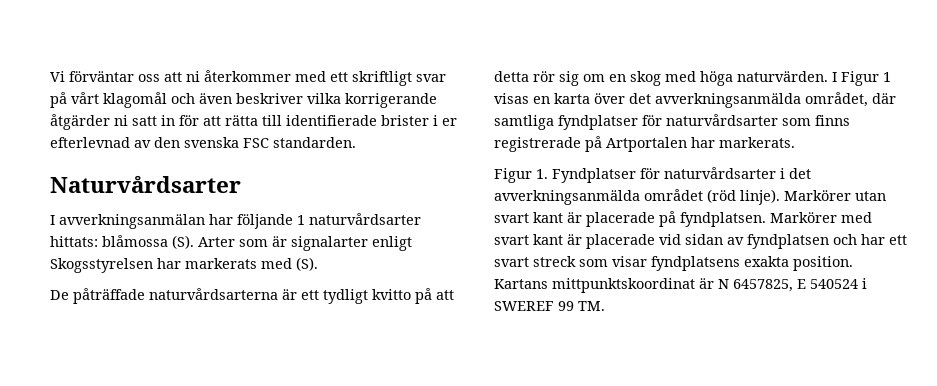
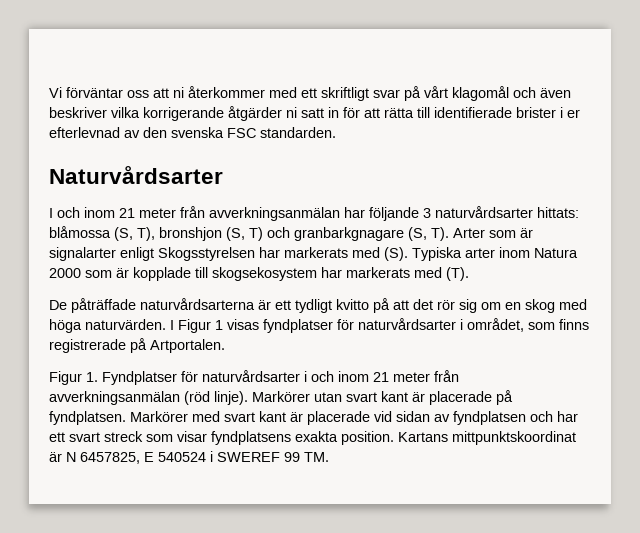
- I avverkningsanmälan har följande 1 naturvårdsarter hittats: blåmossa (S). Arter som är signalarter enligt Skogsstyrelsen har markerats med (S).
+ I och inom 21 meter från avverkningsanmälan har följande 3 naturvårdsarter hittats: blåmossa (S, T), bronshjon (S, T) och granbarkgnagare (S, T). Arter som är signalarter enligt Skogsstyrelsen har markerats med (S). Typiska arter inom Natura 2000 som är kopplade till skogsekosystem har markerats med (T).
- De påträffade naturvårdsarterna är ett tydligt kvitto på att detta rör sig om en skog med höga naturvärden.
+ De påträffade naturvårdsarterna är ett tydligt kvitto på att det rör sig om en skog med höga naturvärden.
- I Figur 1 visas en karta över det avverkningsanmälda området, där samtliga fyndplatser för naturvårdsarter som finns registrerade på Artportalen har markerats.
+ I Figur 1 visas fyndplatser för naturvårdsarter i området, som finns registrerade på Artportalen.
- Figur 1. Fyndplatser för naturvårdsarter i det avverkningsanmälda området (röd linje).
+ Figur 1. Fyndplatser för naturvårdsarter i och inom 21 meter från avverkningsanmälan (röd linje).

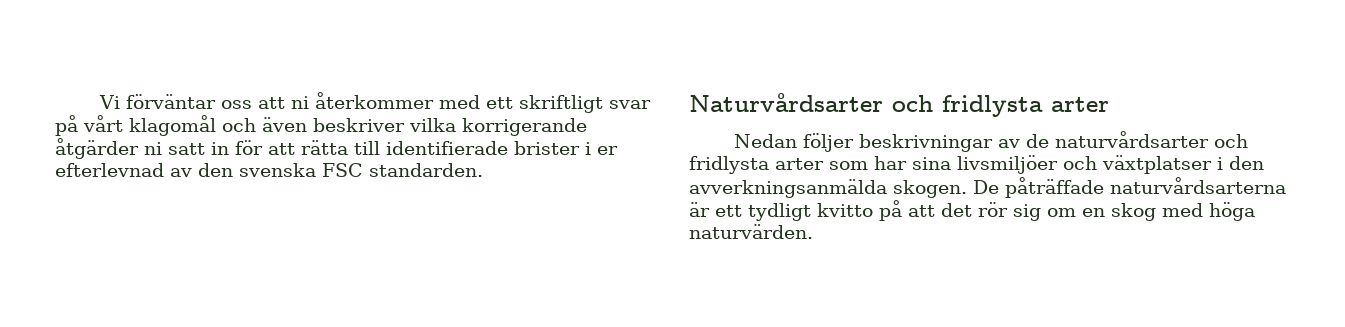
- Naturvårdsarter
- I och inom 21 meter från avverkningsanmälan har följande 3 naturvårdsarter hittats: blåmossa (S, T), bronshjon (S, T) och granbarkgnagare (S, T). Arter som är signalarter enligt Skogsstyrelsen har markerats med (S). Typiska arter inom Natura 2000 som är kopplade till skogsekosystem har markerats med (T).
- De påträffade naturvårdsarterna är ett tydligt kvitto på att det rör sig om en skog med höga naturvärden. I Figur 1 visas fyndplatser för naturvårdsarter i området, som finns registrerade på Artportalen.
- Figur 1. Fyndplatser för naturvårdsarter i och inom 21 meter från avverkningsanmälan (röd linje). Markörer utan svart kant är placerade på fyndplatsen. Markörer med svart kant är placerade vid sidan av fyndplatsen och har ett svart streck som visar fyndplatsens exakta position. Kartans mittpunktskoordinat är N 6457825, E 540524 i SWEREF 99 TM.
+ Naturvårdsarter och fridlysta arter
+ Nedan följer beskrivningar av de naturvårdsarter och fridlysta arter som har sina livsmiljöer och växtplatser i den avverkningsanmälda skogen. De påträffade naturvårdsarterna är ett tydligt kvitto på att det rör sig om en skog med höga naturvärden.

